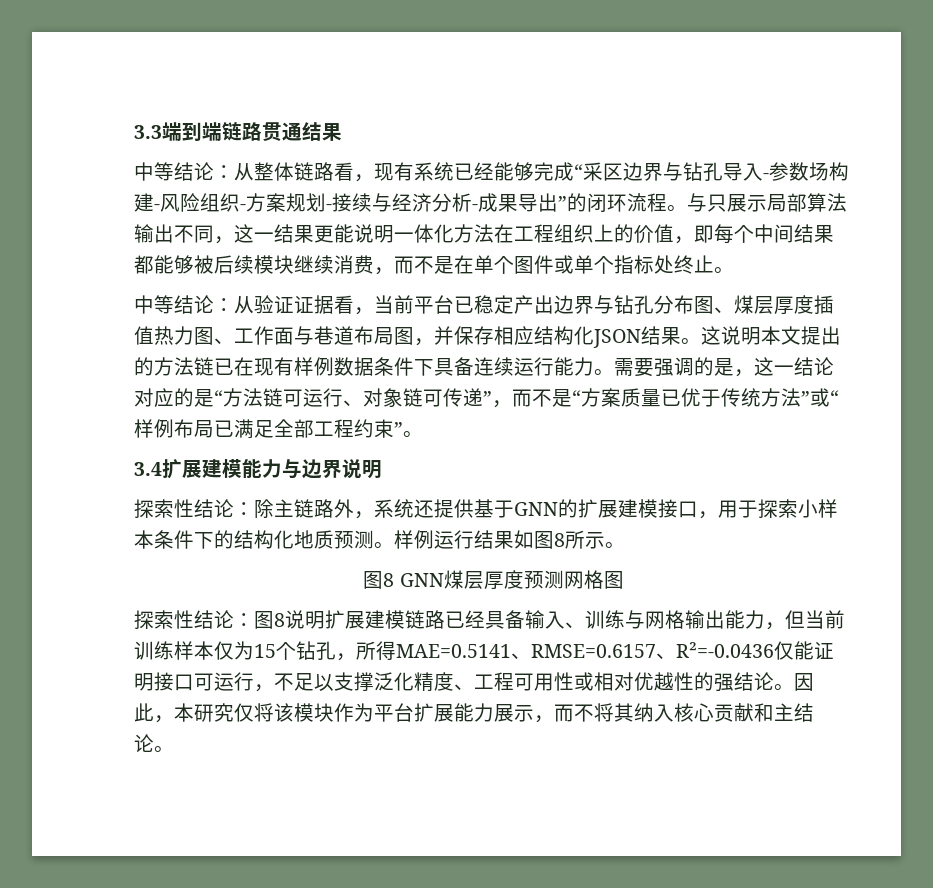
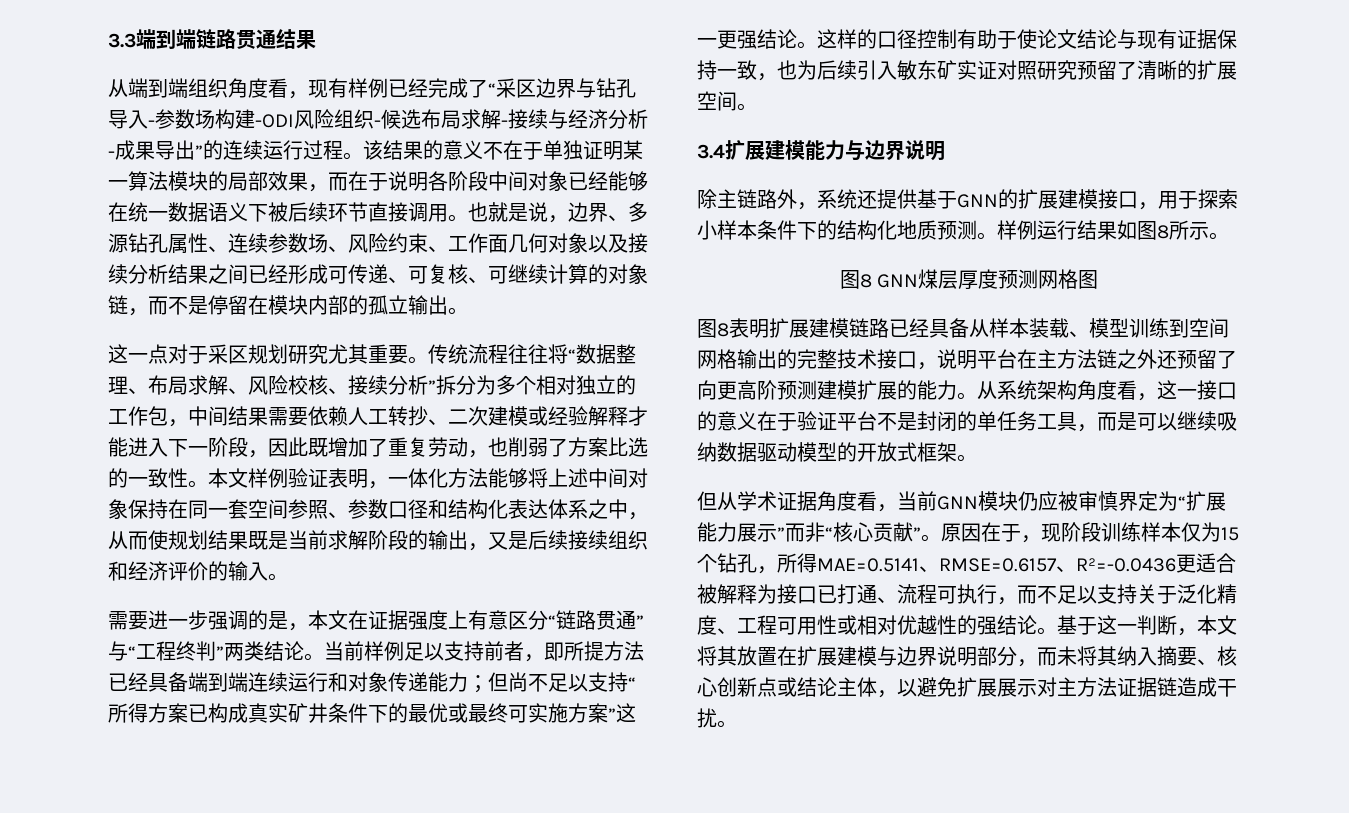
- 中等结论：从整体链路看，现有系统已经能够完成“采区边界与钻孔导入-参数场构建-风险组织-方案规划-接续与经济分析-成果导出”的闭环流程。与只展示局部算法输出不同，这一结果更能说明一体化方法在工程组织上的价值，即每个中间结果都能够被后续模块继续消费，而不是在单个图件或单个指标处终止。
- 中等结论：从验证证据看，当前平台已稳定产出边界与钻孔分布图、煤层厚度插值热力图、工作面与巷道布局图，并保存相应结构化JSON结果。这说明本文提出的方法链已在现有样例数据条件下具备连续运行能力。需要强调的是，这一结论对应的是“方法链可运行、对象链可传递”，而不是“方案质量已优于传统方法”或“样例布局已满足全部工程约束”。
+ 从端到端组织角度看，现有样例已经完成了“采区边界与钻孔导入-参数场构建-ODI风险组织-候选布局求解-接续与经济分析-成果导出”的连续运行过程。该结果的意义不在于单独证明某一算法模块的局部效果，而在于说明各阶段中间对象已经能够在统一数据语义下被后续环节直接调用。也就是说，边界、多源钻孔属性、连续参数场、风险约束、工作面几何对象以及接续分析结果之间已经形成可传递、可复核、可继续计算的对象链，而不是停留在模块内部的孤立输出。
+ 这一点对于采区规划研究尤其重要。传统流程往往将“数据整理、布局求解、风险校核、接续分析”拆分为多个相对独立的工作包，中间结果需要依赖人工转抄、二次建模或经验解释才能进入下一阶段，因此既增加了重复劳动，也削弱了方案比选的一致性。本文样例验证表明，一体化方法能够将上述中间对象保持在同一套空间参照、参数口径和结构化表达体系之中，从而使规划结果既是当前求解阶段的输出，又是后续接续组织和经济评价的输入。
+ 需要进一步强调的是，本文在证据强度上有意区分“链路贯通”与“工程终判”两类结论。当前样例足以支持前者，即所提方法已经具备端到端连续运行和对象传递能力；但尚不足以支持“所得方案已构成真实矿井条件下的最优或最终可实施方案”这一更强结论。这样的口径控制有助于使论文结论与现有证据保持一致，也为后续引入敏东矿实证对照研究预留了清晰的扩展空间。
- 探索性结论：除主链路外，系统还提供基于GNN的扩展建模接口，用于探索小样本条件下的结构化地质预测。
+ 除主链路外，系统还提供基于GNN的扩展建模接口，用于探索小样本条件下的结构化地质预测。
- 探索性结论：图8说明扩展建模链路已经具备输入、训练与网格输出能力，但当前训练样本仅为15个钻孔，所得MAE=0.5141、RMSE=0.6157、R²=-0.0436仅能证明接口可运行，不足以支撑泛化精度、工程可用性或相对优越性的强结论。
+ 图8表明扩展建模链路已经具备从样本装载、模型训练到空间网格输出的完整技术接口，说明平台在主方法链之外还预留了向更高阶预测建模扩展的能力。从系统架构角度看，这一接口的意义在于验证平台不是封闭的单任务工具，而是可以继续吸纳数据驱动模型的开放式框架。
+ 但从学术证据角度看，当前GNN模块仍应被审慎界定为“扩展能力展示”而非“核心贡献”。原因在于，现阶段训练样本仅为15个钻孔，所得MAE=0.5141、RMSE=0.6157、R²=-0.0436更适合被解释为接口已打通、流程可执行，而不足以支持关于泛化精度、工程可用性或相对优越性的强结论。
- 因此，本研究仅将该模块作为平台扩展能力展示，而不将其纳入核心贡献和主结论。
+ 基于这一判断，本文将其放置在扩展建模与边界说明部分，而未将其纳入摘要、核心创新点或结论主体，以避免扩展展示对主方法证据链造成干扰。

